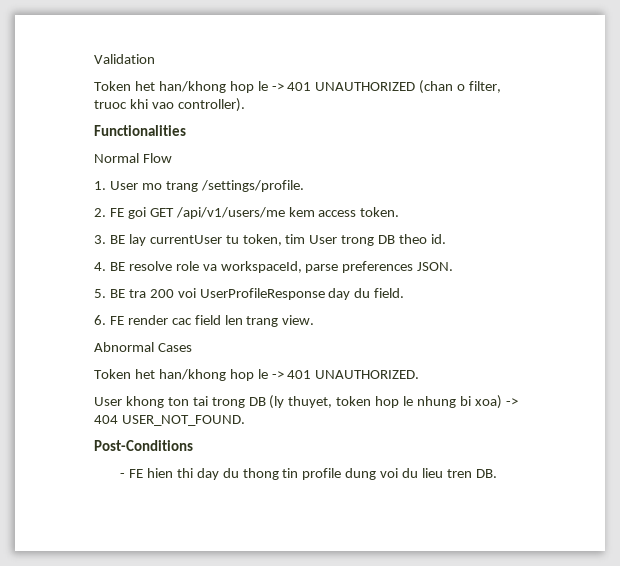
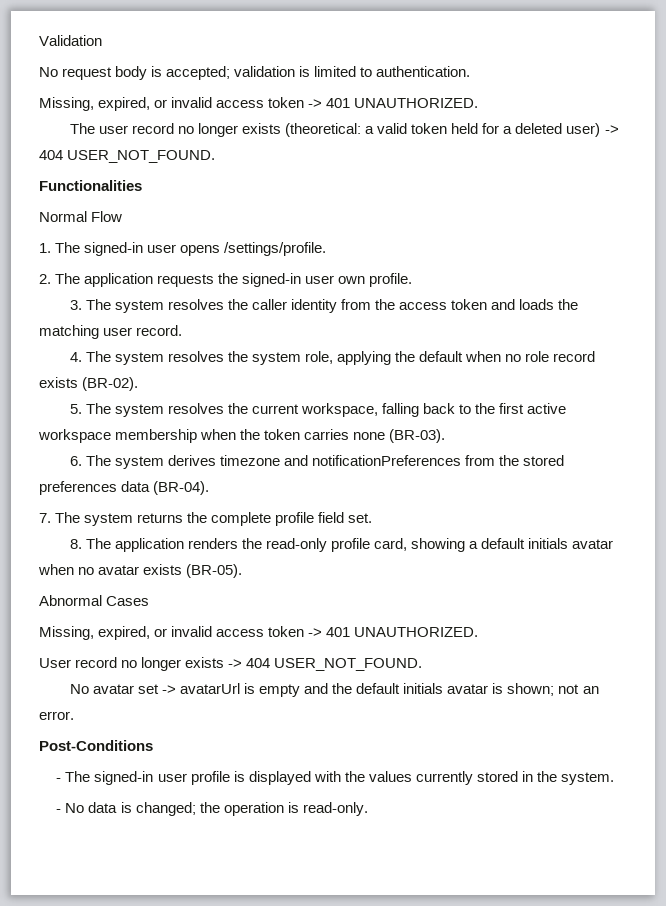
- Token het han/khong hop le -> 401 UNAUTHORIZED (chan o filter, truoc khi vao controller).
+ No request body is accepted; validation is limited to authentication.
+ Missing, expired, or invalid access token -> 401 UNAUTHORIZED.
+ The user record no longer exists (theoretical: a valid token held for a deleted user) -> 404 USER_NOT_FOUND.
  Functionalities
  Normal Flow
- 1. User mo trang /settings/profile.
- 2. FE goi GET /api/v1/users/me kem access token.
- 3. BE lay currentUser tu token, tim User trong DB theo id.
- 4. BE resolve role va workspaceId, parse preferences JSON.
- 5. BE tra 200 voi UserProfileResponse day du field.
- 6. FE render cac field len trang view.
+ 1. The signed-in user opens /settings/profile.
+ 2. The application requests the signed-in user own profile.
+ 3. The system resolves the caller identity from the access token and loads the matching user record.
+ 4. The system resolves the system role, applying the default when no role record exists (BR-02).
+ 5. The system resolves the current workspace, falling back to the first active workspace membership when the token carries none (BR-03).
+ 6. The system derives timezone and notificationPreferences from the stored preferences data (BR-04).
+ 7. The system returns the complete profile field set.
+ 8. The application renders the read-only profile card, showing a default initials avatar when no avatar exists (BR-05).
  Abnormal Cases
- Token het han/khong hop le -> 401 UNAUTHORIZED.
- User khong ton tai trong DB (ly thuyet, token hop le nhung bi xoa) -> 404 USER_NOT_FOUND.
+ Missing, expired, or invalid access token -> 401 UNAUTHORIZED.
+ User record no longer exists -> 404 USER_NOT_FOUND.
+ No avatar set -> avatarUrl is empty and the default initials avatar is shown; not an error.
  Post-Conditions
- - FE hien thi day du thong tin profile dung voi du lieu tren DB.
+ - The signed-in user profile is displayed with the values currently stored in the system.
+ - No data is changed; the operation is read-only.

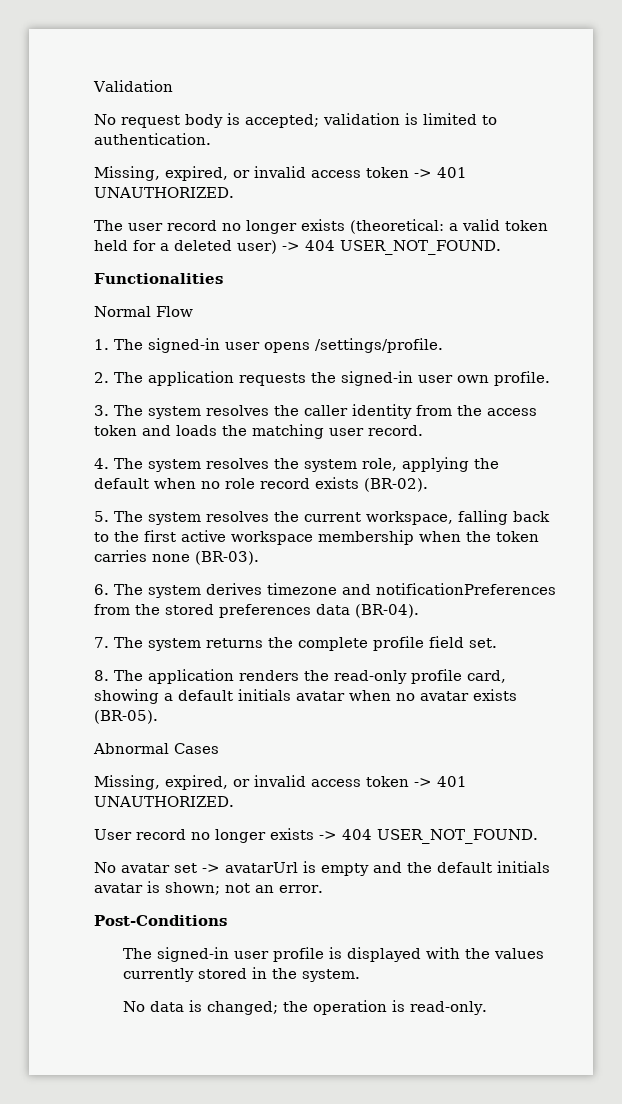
- - The signed-in user profile is displayed with the values currently stored in the system.
+ The signed-in user profile is displayed with the values currently stored in the system.
- - No data is changed; the operation is read-only.
+ No data is changed; the operation is read-only.

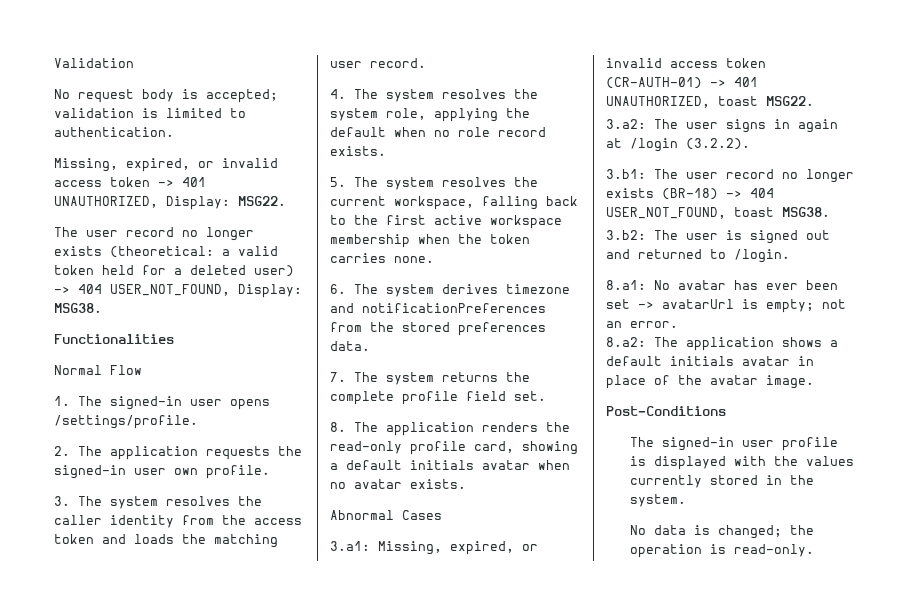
  No request body is accepted; validation is limited to authentication.
- Missing, expired, or invalid access token -> 401 UNAUTHORIZED.
+ Missing, expired, or invalid access token -> 401 UNAUTHORIZED, Display: MSG22.
- The user record no longer exists (theoretical: a valid token held for a deleted user) -> 404 USER_NOT_FOUND.
+ The user record no longer exists (theoretical: a valid token held for a deleted user) -> 404 USER_NOT_FOUND, Display: MSG38.
- 4. The system resolves the system role, applying the default when no role record exists (BR-02).
+ 4. The system resolves the system role, applying the default when no role record exists.
- 5. The system resolves the current workspace, falling back to the first active workspace membership when the token carries none (BR-03).
+ 5. The system resolves the current workspace, falling back to the first active workspace membership when the token carries none.
- 6. The system derives timezone and notificationPreferences from the stored preferences data (BR-04).
+ 6. The system derives timezone and notificationPreferences from the stored preferences data.
- 8. The application renders the read-only profile card, showing a default initials avatar when no avatar exists (BR-05).
+ 8. The application renders the read-only profile card, showing a default initials avatar when no avatar exists.
  Abnormal Cases
- Missing, expired, or invalid access token -> 401 UNAUTHORIZED.
- User record no longer exists -> 404 USER_NOT_FOUND.
- No avatar set -> avatarUrl is empty and the default initials avatar is shown; not an error.
+ 3.a1: Missing, expired, or invalid access token (CR-AUTH-01) -> 401 UNAUTHORIZED, toast MSG22.
+ 3.a2: The user signs in again at /login (3.2.2).
+ 3.b1: The user record no longer exists (BR-18) -> 404 USER_NOT_FOUND, toast MSG38.
+ 3.b2: The user is signed out and returned to /login.
+ 8.a1: No avatar has ever been set -> avatarUrl is empty; not an error.
+ 8.a2: The application shows a default initials avatar in place of the avatar image.

